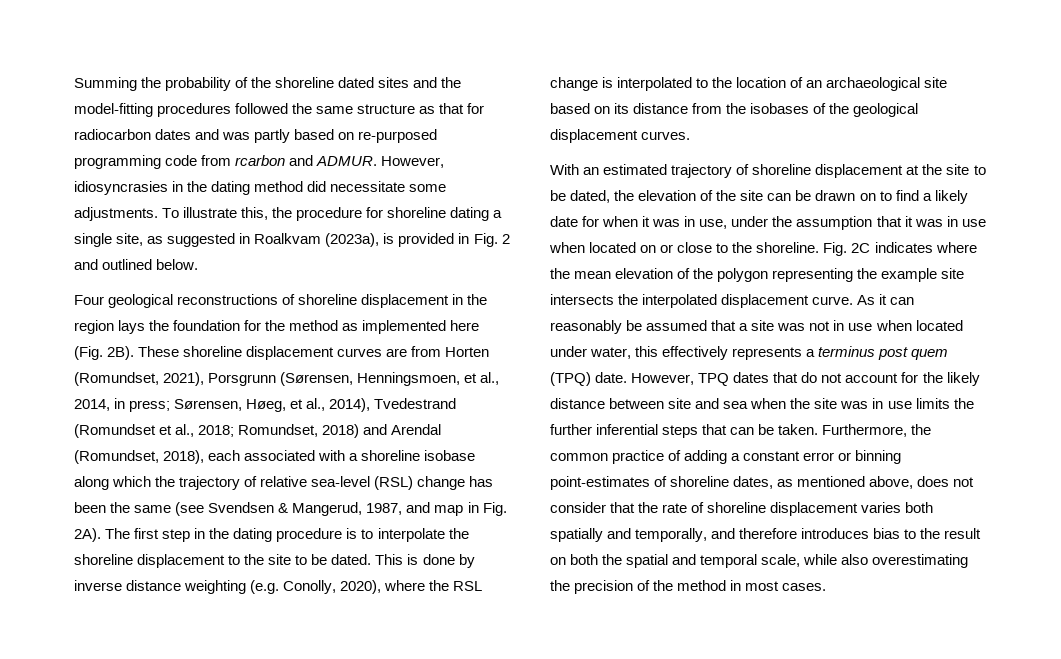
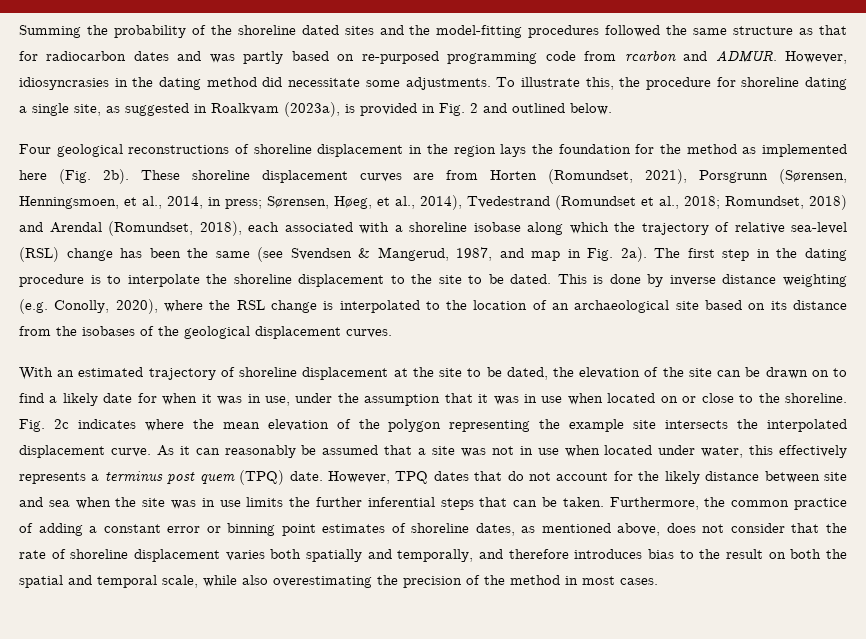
- Four geological reconstructions of shoreline displacement in the region lays the foundation for the method as implemented here (Fig. 2B).
+ Four geological reconstructions of shoreline displacement in the region lays the foundation for the method as implemented here (Fig. 2b).
- Romundset, 2018) and Arendal (Romundset, 2018), each associated with a shoreline isobase along which the trajectory of relative sea-level (RSL) change has been the same (see Svendsen & Mangerud, 1987, and map in Fig. 2A).
+ Romundset, 2018) and Arendal (Romundset, 2018), each associated with a shoreline isobase along which the trajectory of relative sea-level (RSL) change has been the same (see Svendsen & Mangerud, 1987, and map in Fig. 2a).
- Fig. 2C indicates where the mean elevation of the polygon representing the example site intersects the interpolated displacement curve.
+ Fig. 2c indicates where the mean elevation of the polygon representing the example site intersects the interpolated displacement curve.
- Furthermore, the common practice of adding a constant error or binning point-estimates of shoreline dates, as mentioned above, does not consider that the rate of shoreline displacement varies both spatially and temporally, and therefore introduces bias to the result on both the spatial and temporal scale, while also overestimating the precision of the method in most cases.
+ Furthermore, the common practice of adding a constant error or binning point estimates of shoreline dates, as mentioned above, does not consider that the rate of shoreline displacement varies both spatially and temporally, and therefore introduces bias to the result on both the spatial and temporal scale, while also overestimating the precision of the method in most cases.

